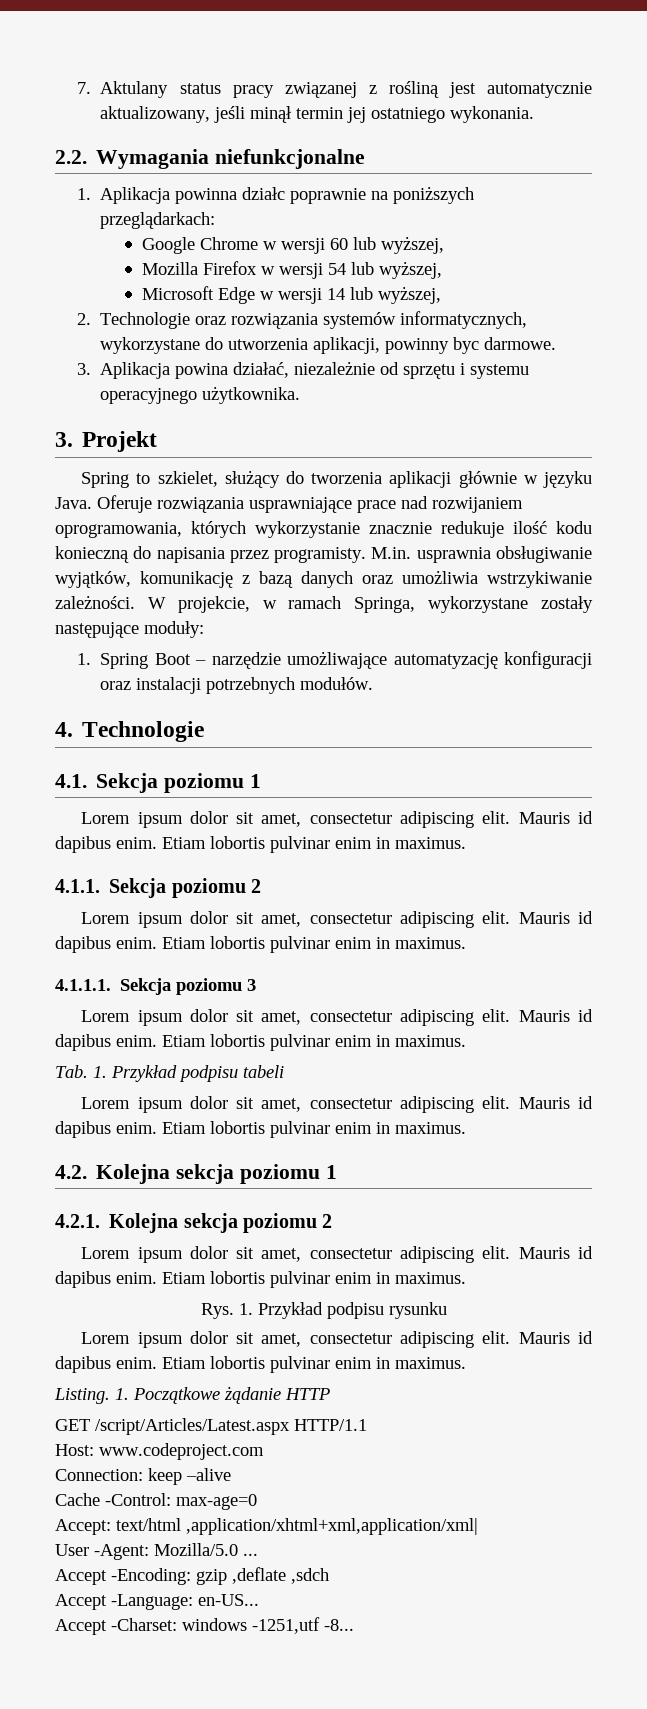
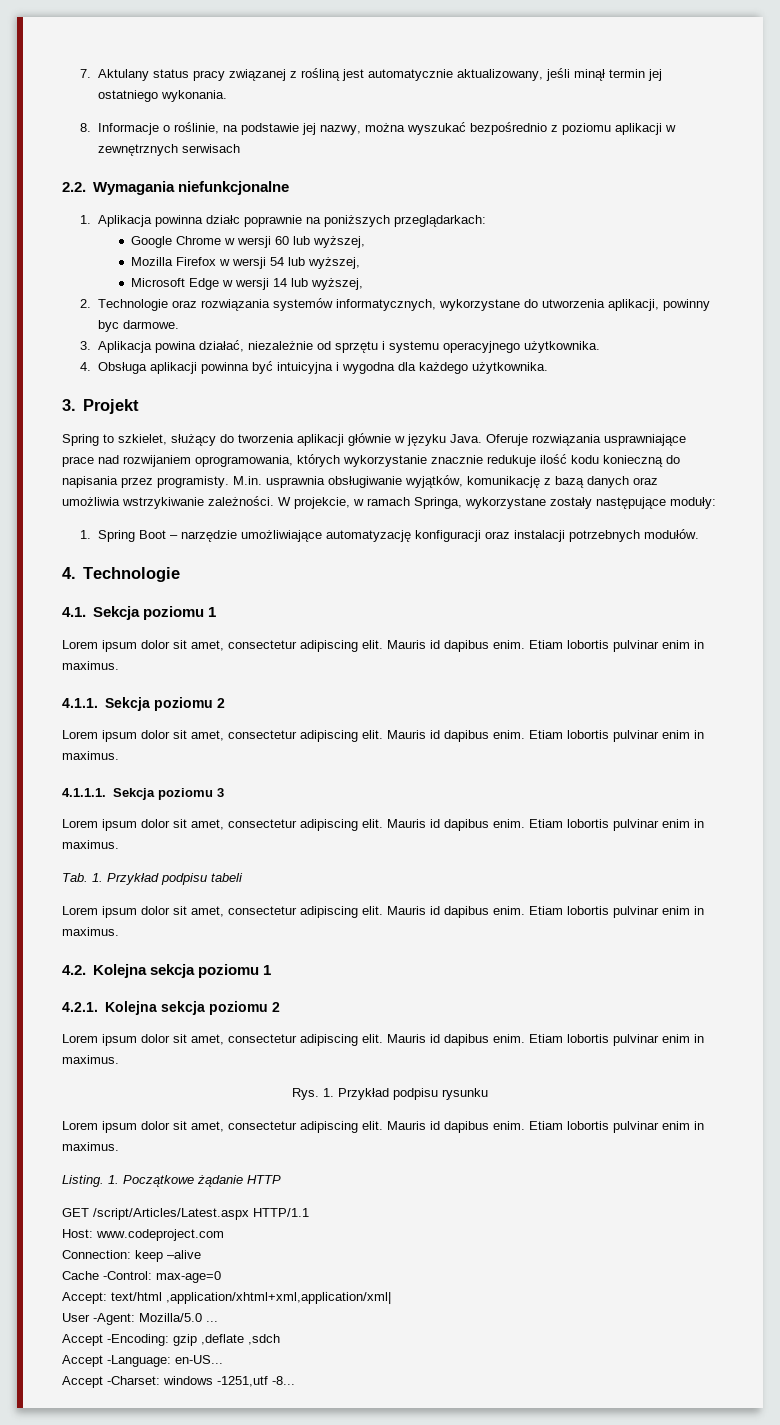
+ 8. Informacje o roślinie, na podstawie jej nazwy, można wyszukać bezpośrednio z poziomu aplikacji w zewnętrznych serwisach
+ 4. Obsługa aplikacji powinna być intuicyjna i wygodna dla każdego użytkownika.
- 1. Spring Boot – narzędzie umożliwające automatyzację konfiguracji oraz instalacji potrzebnych modułów.
+ 1. Spring Boot – narzędzie umożliwiające automatyzację konfiguracji oraz instalacji potrzebnych modułów.

